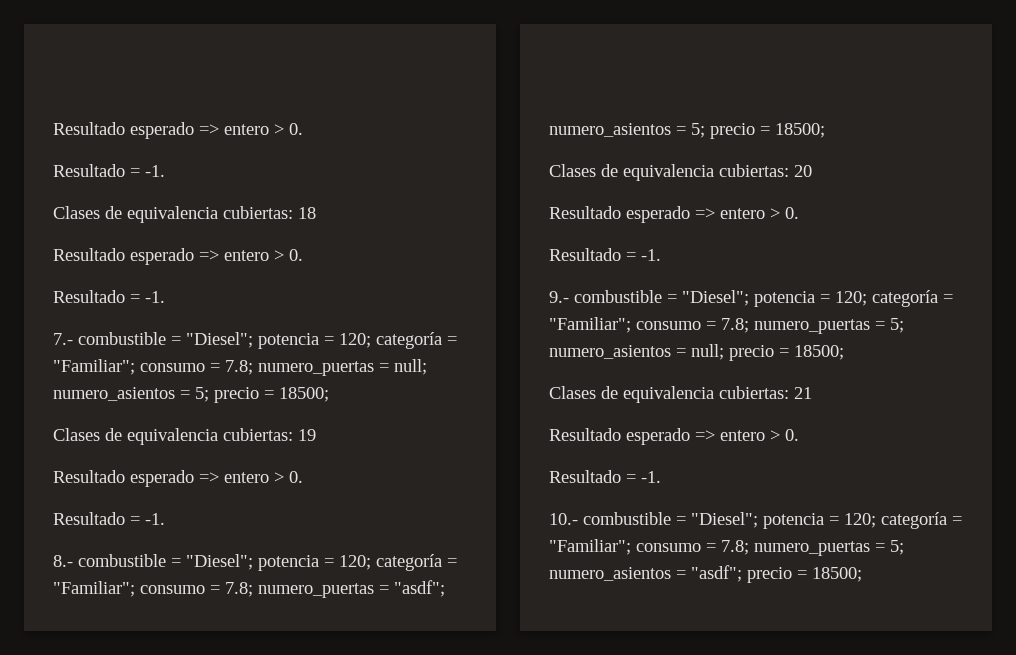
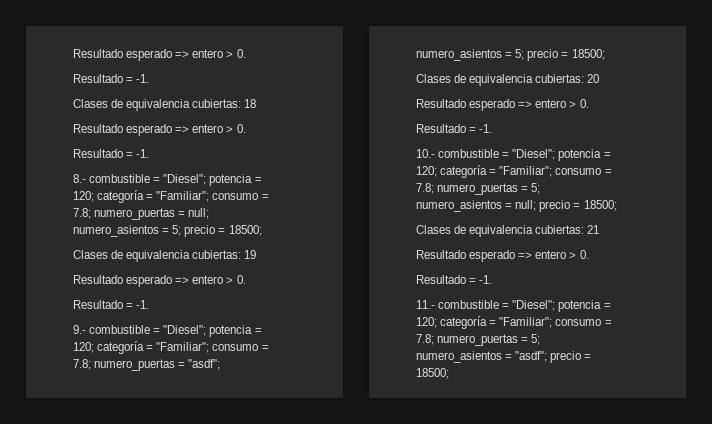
- 7.- combustible = "Diesel"; potencia = 120; categoría = "Familiar"; consumo = 7.8; numero_puertas = null; numero_asientos = 5; precio = 18500;
+ 8.- combustible = "Diesel"; potencia = 120; categoría = "Familiar"; consumo = 7.8; numero_puertas = null; numero_asientos = 5; precio = 18500;
- 8.- combustible = "Diesel"; potencia = 120; categoría = "Familiar"; consumo = 7.8; numero_puertas = "asdf"; numero_asientos = 5; precio = 18500;
+ 9.- combustible = "Diesel"; potencia = 120; categoría = "Familiar"; consumo = 7.8; numero_puertas = "asdf"; numero_asientos = 5; precio = 18500;
- 9.- combustible = "Diesel"; potencia = 120; categoría = "Familiar"; consumo = 7.8; numero_puertas = 5; numero_asientos = null; precio = 18500;
+ 10.- combustible = "Diesel"; potencia = 120; categoría = "Familiar"; consumo = 7.8; numero_puertas = 5; numero_asientos = null; precio = 18500;
- 10.- combustible = "Diesel"; potencia = 120; categoría = "Familiar"; consumo = 7.8; numero_puertas = 5; numero_asientos = "asdf"; precio = 18500;
+ 11.- combustible = "Diesel"; potencia = 120; categoría = "Familiar"; consumo = 7.8; numero_puertas = 5; numero_asientos = "asdf"; precio = 18500;

